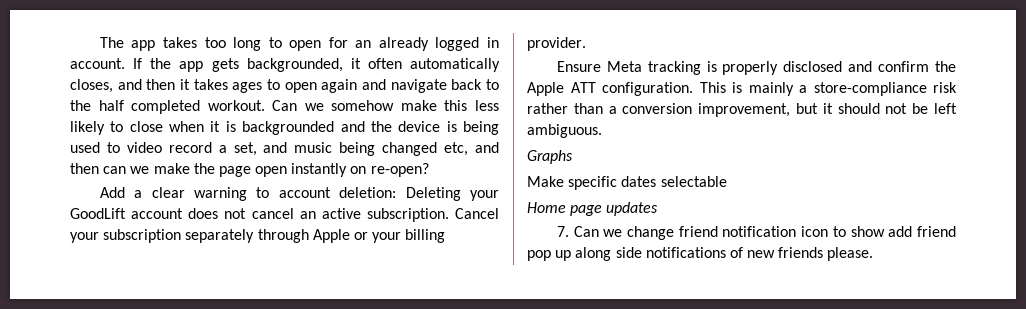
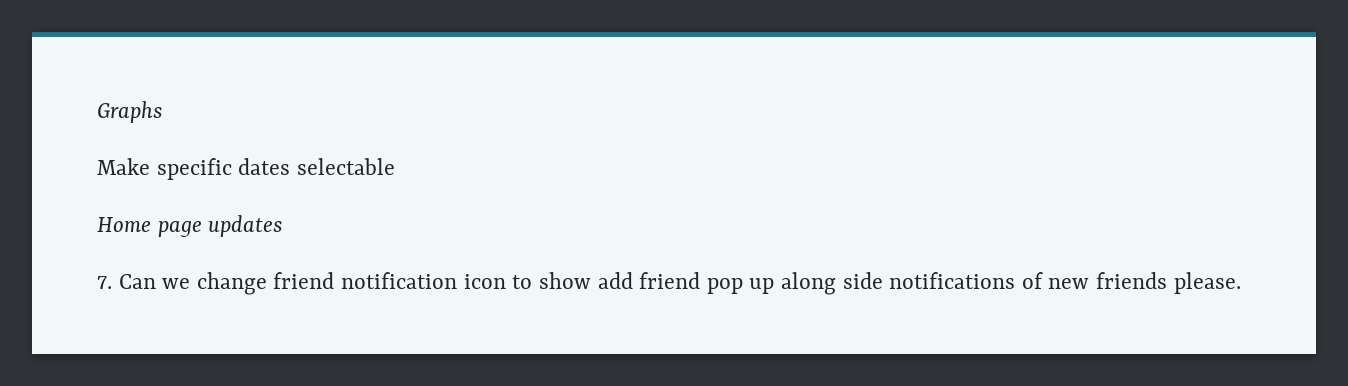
- The app takes too long to open for an already logged in account. If the app gets backgrounded, it often automatically closes, and then it takes ages to open again and navigate back to the half completed workout. Can we somehow make this less likely to close when it is backgrounded and the device is being used to video record a set, and music being changed etc, and then can we make the page open instantly on re-open?
- Add a clear warning to account deletion: Deleting your GoodLift account does not cancel an active subscription. Cancel your subscription separately through Apple or your billing provider.
- Ensure Meta tracking is properly disclosed and confirm the Apple ATT configuration. This is mainly a store-compliance risk rather than a conversion improvement, but it should not be left ambiguous.

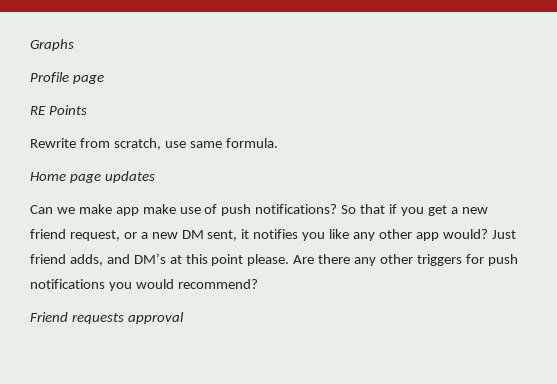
- Make specific dates selectable
+ Profile page
+ RE Points
+ Rewrite from scratch, use same formula.
- 7. Can we change friend notification icon to show add friend pop up along side notifications of new friends please.
+ Can we make app make use of push notifications? So that if you get a new friend request, or a new DM sent, it notifies you like any other app would? Just friend adds, and DM’s at this point please. Are there any other triggers for push notifications you would recommend?
+ Friend requests approval

